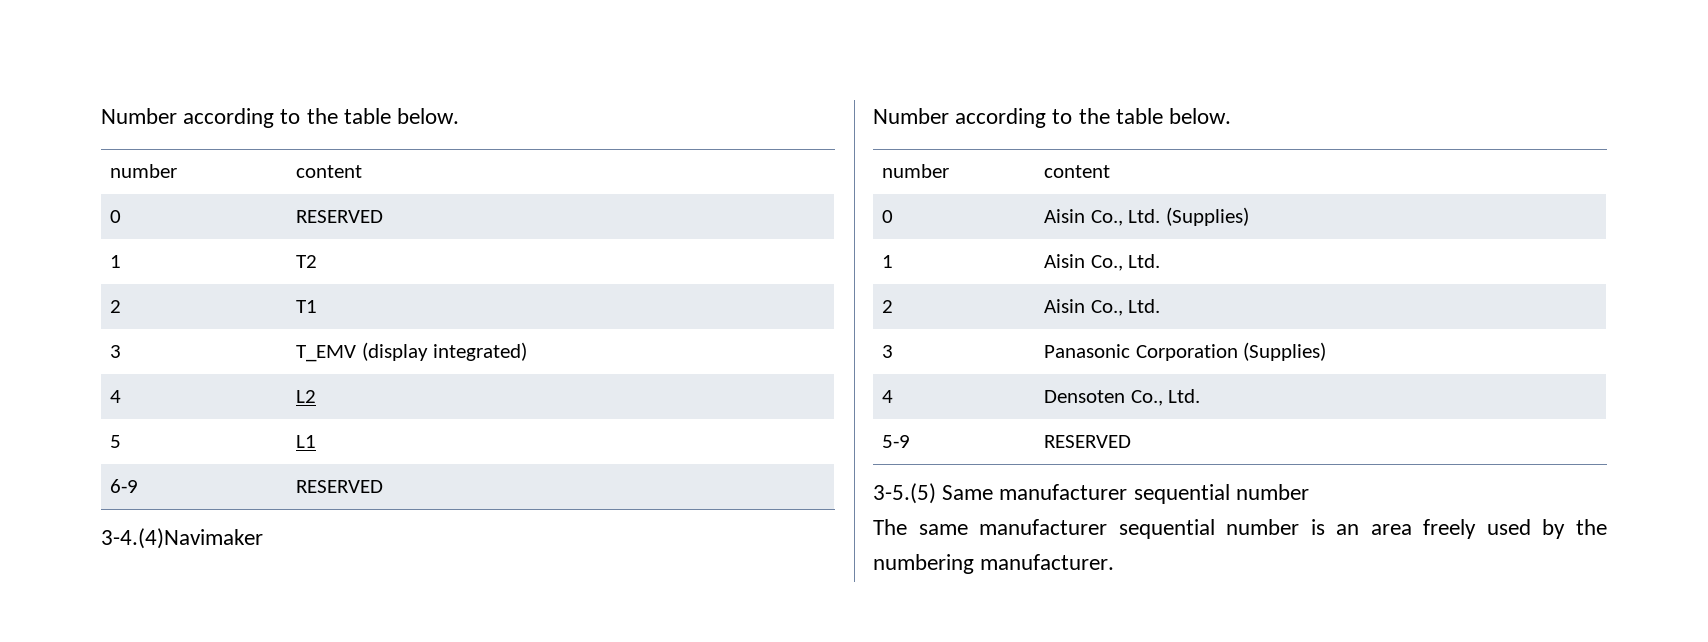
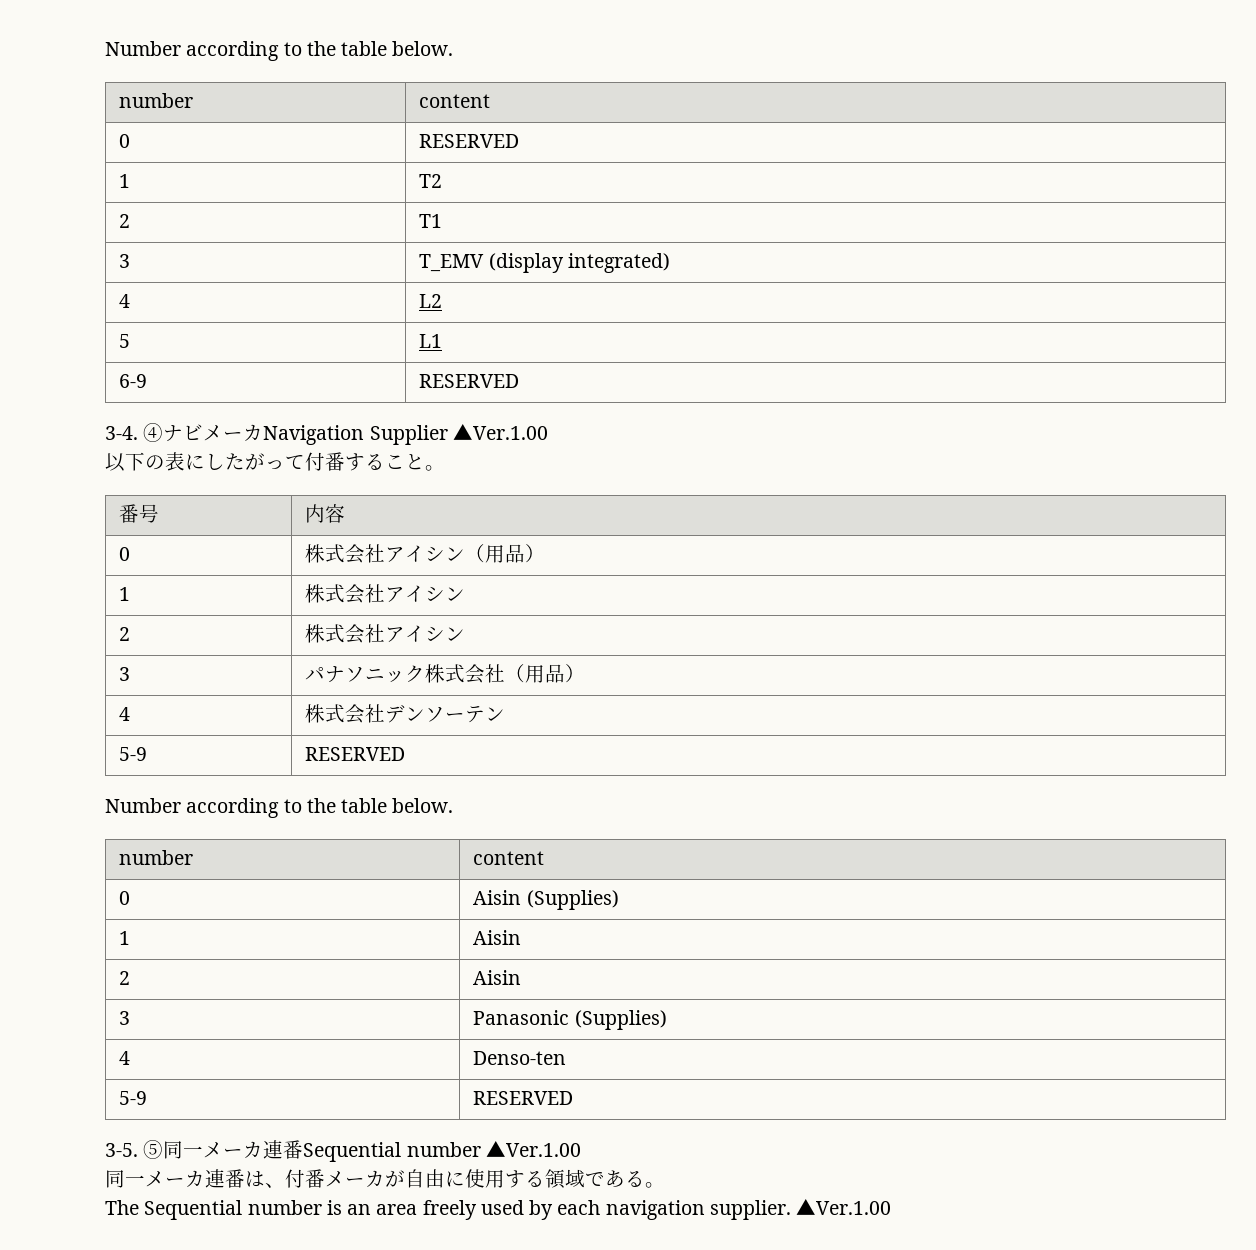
- 3-4.(4)Navimaker
+ 3-4. ④ナビメーカNavigation Supplier ▲Ver.1.00
+ 以下の表にしたがって付番すること。
+ 番号 | 内容
+ 0 | 株式会社アイシン（用品）
+ 1 | 株式会社アイシン
+ 2 | 株式会社アイシン
+ 3 | パナソニック株式会社（用品）
+ 4 | 株式会社デンソーテン
+ 5-9 | RESERVED
- 0 | Aisin Co., Ltd. (Supplies)
+ 0 | Aisin (Supplies)
- 1 | Aisin Co., Ltd.
+ 1 | Aisin
- 2 | Aisin Co., Ltd.
+ 2 | Aisin
- 3 | Panasonic Corporation (Supplies)
+ 3 | Panasonic (Supplies)
- 4 | Densoten Co., Ltd.
+ 4 | Denso-ten
  5-9 | RESERVED
- 3-5.(5) Same manufacturer sequential number
- The same manufacturer sequential number is an area freely used by the numbering manufacturer.
+ 3-5. ⑤同一メーカ連番Sequential number ▲Ver.1.00
+ 同一メーカ連番は、付番メーカが自由に使用する領域である。
+ The Sequential number is an area freely used by each navigation supplier. ▲Ver.1.00

